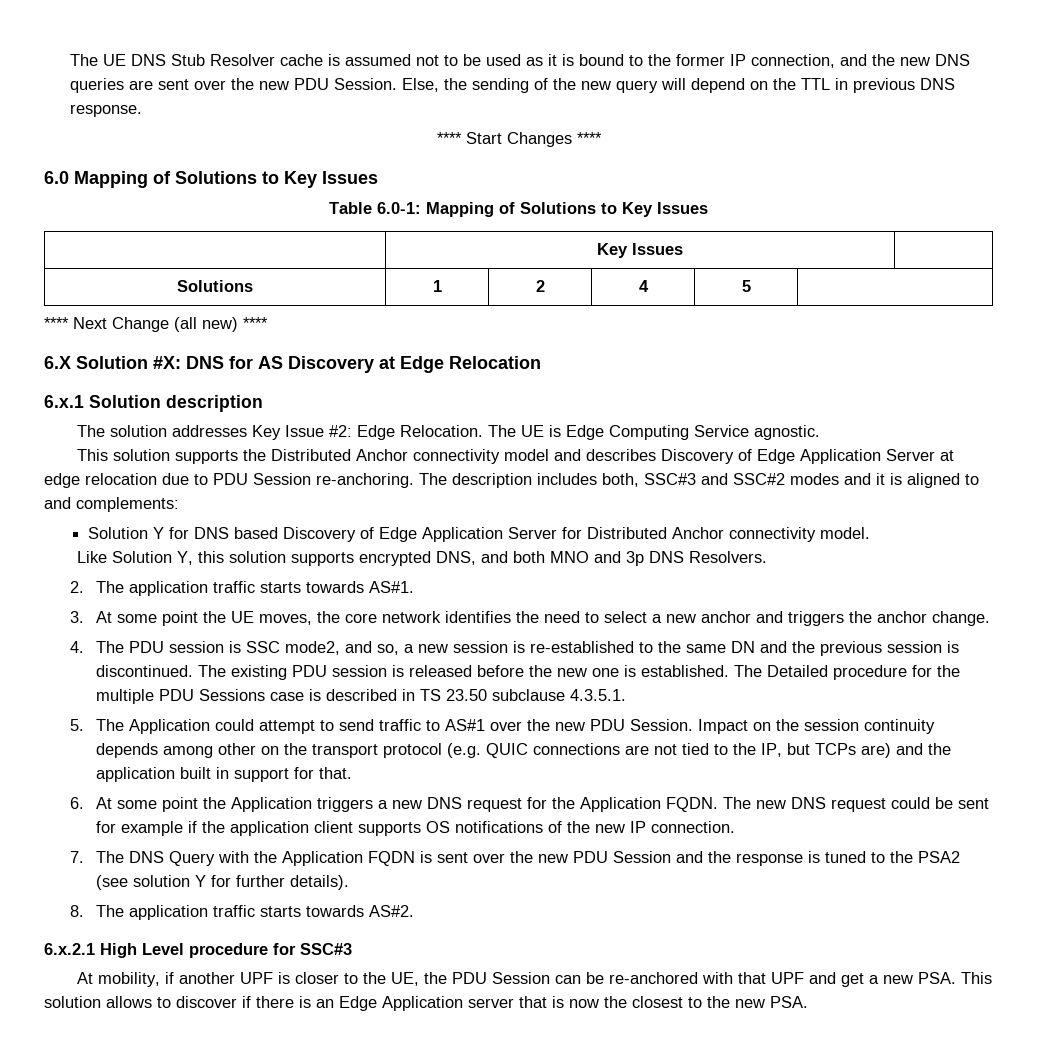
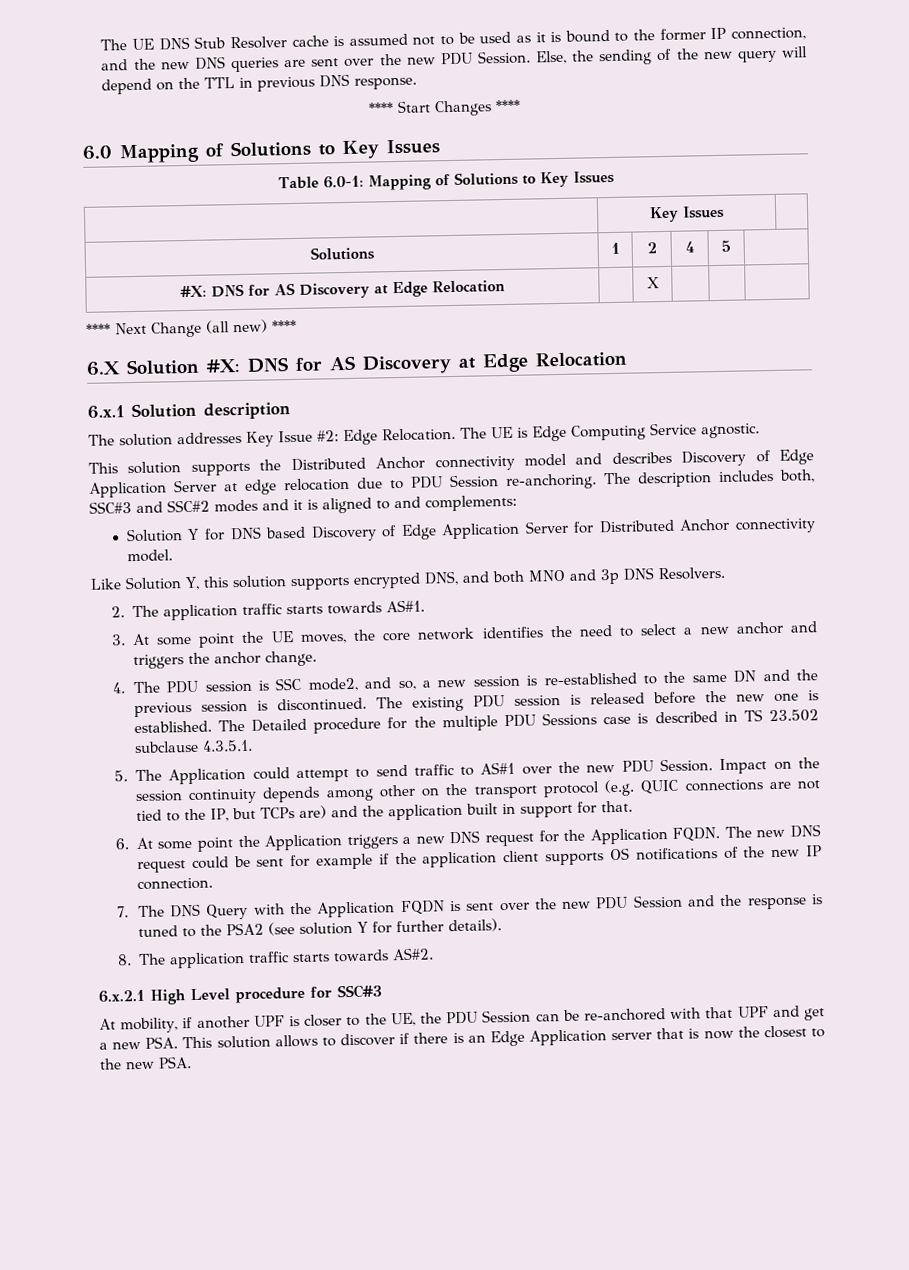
+ #X: DNS for AS Discovery at Edge Relocation | | X | | |
- The Detailed procedure for the multiple PDU Sessions case is described in TS 23.50 subclause 4.3.5.1.
+ The Detailed procedure for the multiple PDU Sessions case is described in TS 23.502 subclause 4.3.5.1.

